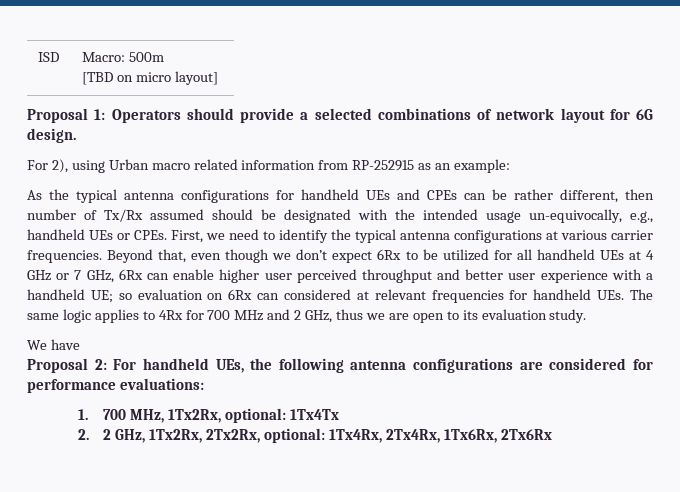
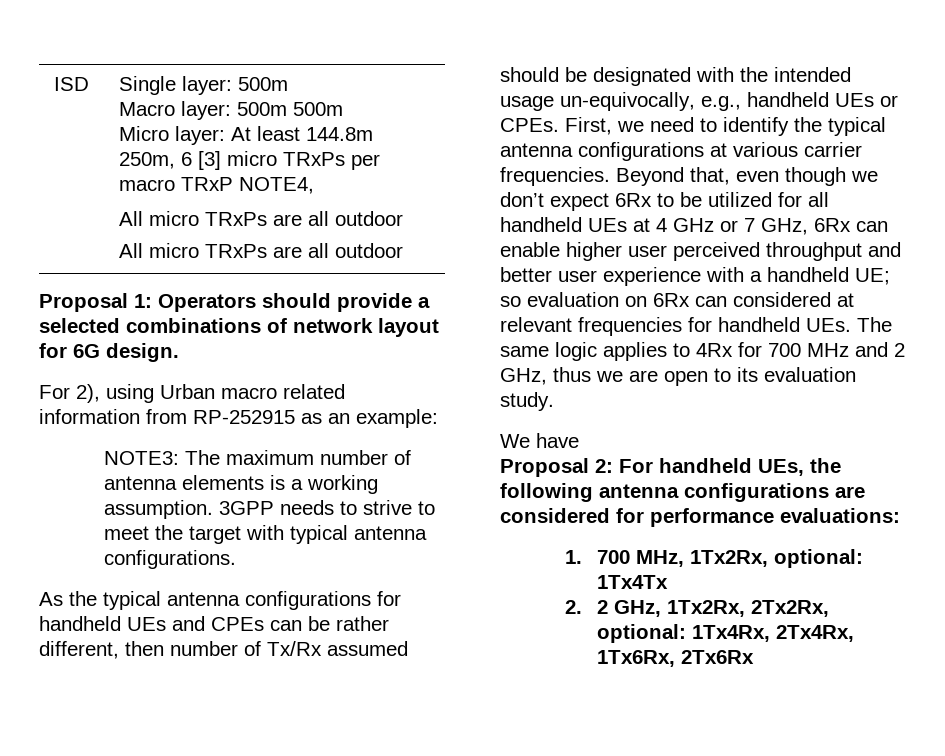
- ISD | Macro: 500m
- [TBD on micro layout]
+ ISD | Single layer: 500m
+ Macro layer: 500m 500m
+ Micro layer: At least 144.8m 250m, 6 [3] micro TRxPs per macro TRxP NOTE4,
+ All micro TRxPs are all outdoor
+ All micro TRxPs are all outdoor
+ NOTE3: The maximum number of antenna elements is a working assumption. 3GPP needs to strive to meet the target with typical antenna configurations.

